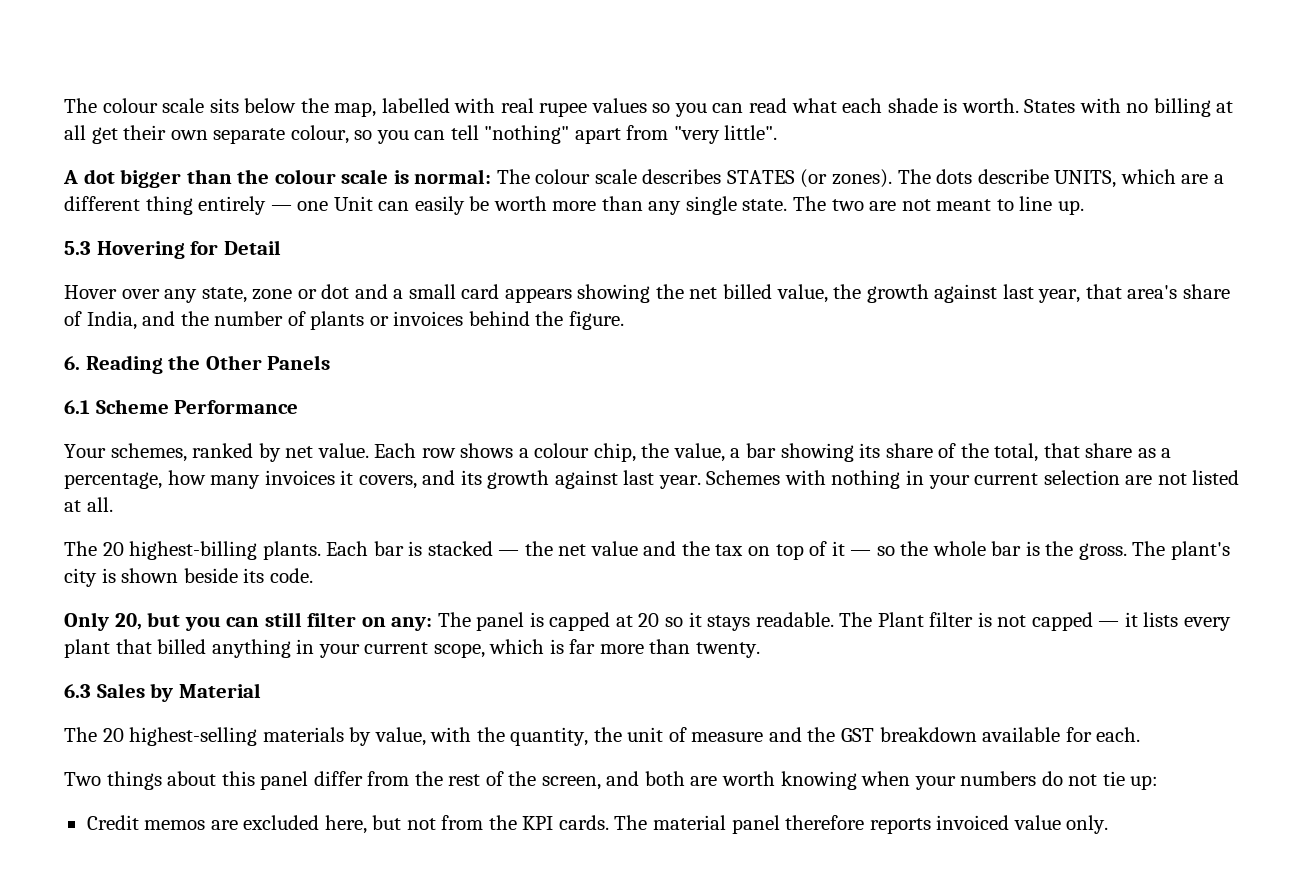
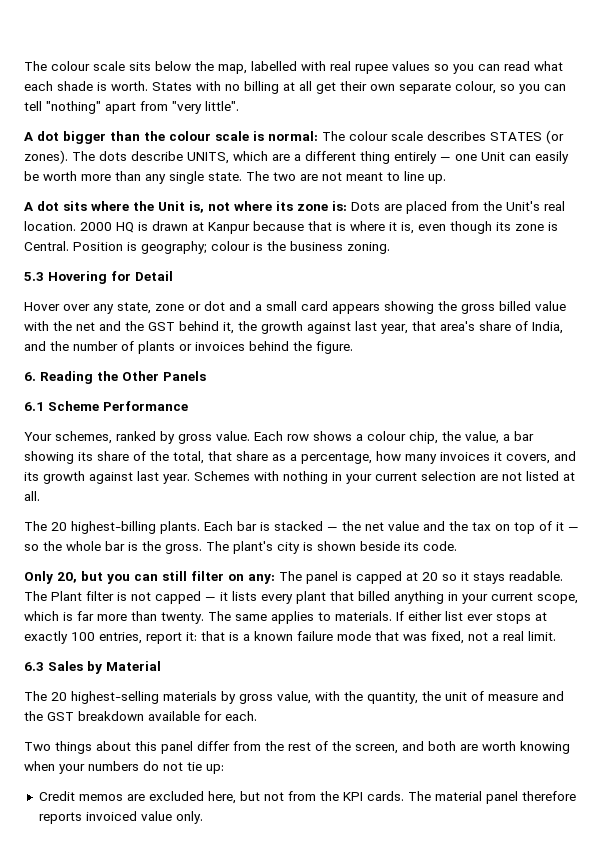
+ A dot sits where the Unit is, not where its zone is: Dots are placed from the Unit's real location. 2000 HQ is drawn at Kanpur because that is where it is, even though its zone is Central. Position is geography; colour is the business zoning.
- Hover over any state, zone or dot and a small card appears showing the net billed value, the growth against last year, that area's share of India, and the number of plants or invoices behind the figure.
+ Hover over any state, zone or dot and a small card appears showing the gross billed value with the net and the GST behind it, the growth against last year, that area's share of India, and the number of plants or invoices behind the figure.
- Your schemes, ranked by net value.
+ Your schemes, ranked by gross value.
+ The same applies to materials. If either list ever stops at exactly 100 entries, report it: that is a known failure mode that was fixed, not a real limit.
- The 20 highest-selling materials by value, with the quantity, the unit of measure and the GST breakdown available for each.
+ The 20 highest-selling materials by gross value, with the quantity, the unit of measure and the GST breakdown available for each.

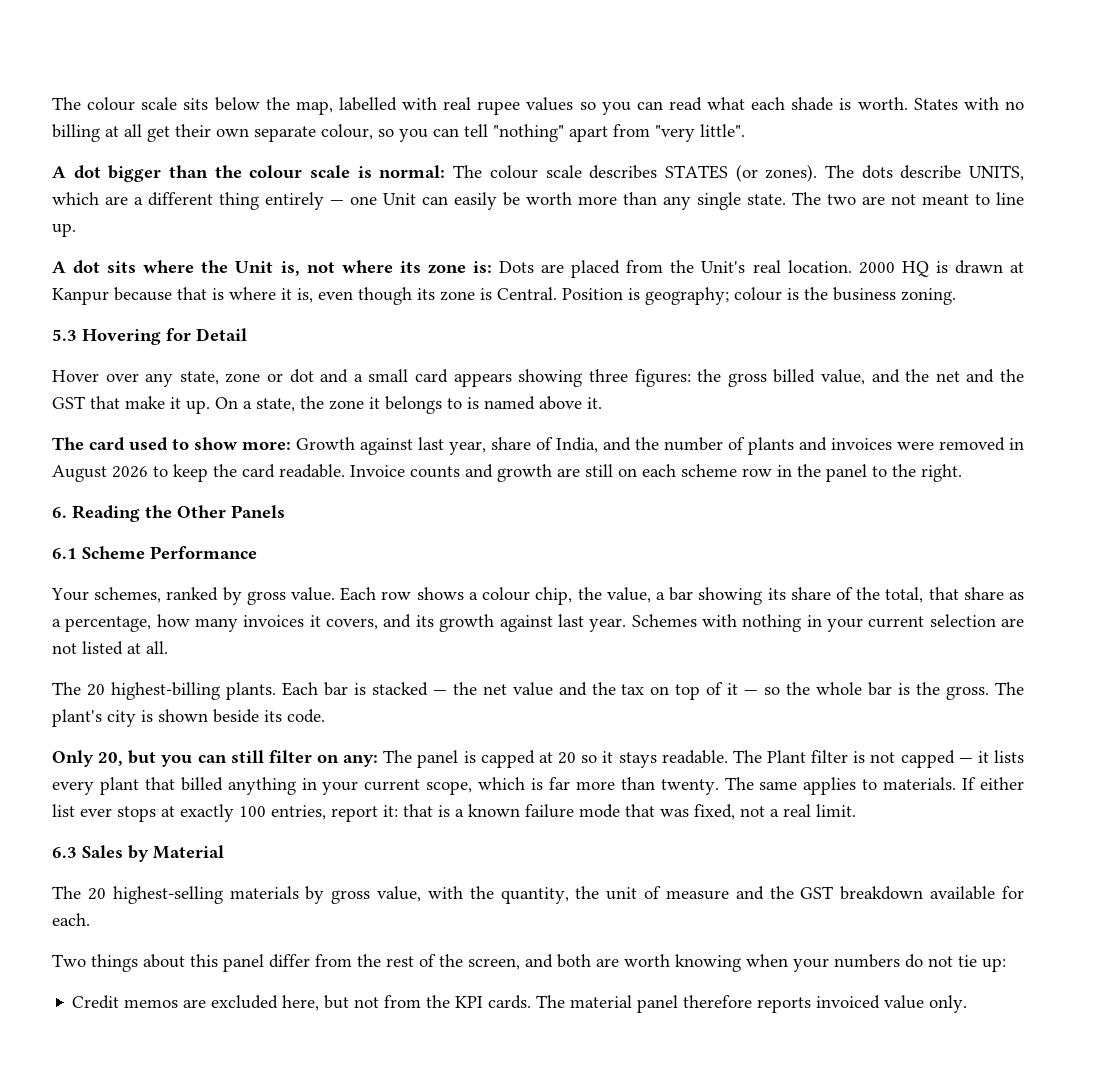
- Hover over any state, zone or dot and a small card appears showing the gross billed value with the net and the GST behind it, the growth against last year, that area's share of India, and the number of plants or invoices behind the figure.
+ Hover over any state, zone or dot and a small card appears showing three figures: the gross billed value, and the net and the GST that make it up. On a state, the zone it belongs to is named above it.
+ The card used to show more: Growth against last year, share of India, and the number of plants and invoices were removed in August 2026 to keep the card readable. Invoice counts and growth are still on each scheme row in the panel to the right.

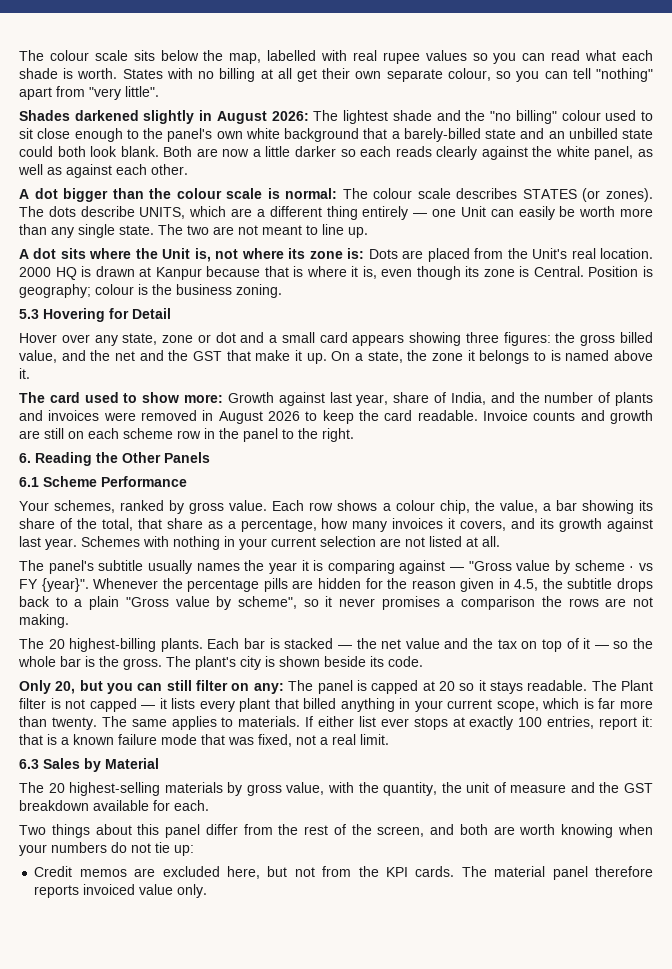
+ Shades darkened slightly in August 2026: The lightest shade and the "no billing" colour used to sit close enough to the panel's own white background that a barely-billed state and an unbilled state could both look blank. Both are now a little darker so each reads clearly against the white panel, as well as against each other.
+ The panel's subtitle usually names the year it is comparing against — "Gross value by scheme · vs FY {year}". Whenever the percentage pills are hidden for the reason given in 4.5, the subtitle drops back to a plain "Gross value by scheme", so it never promises a comparison the rows are not making.

